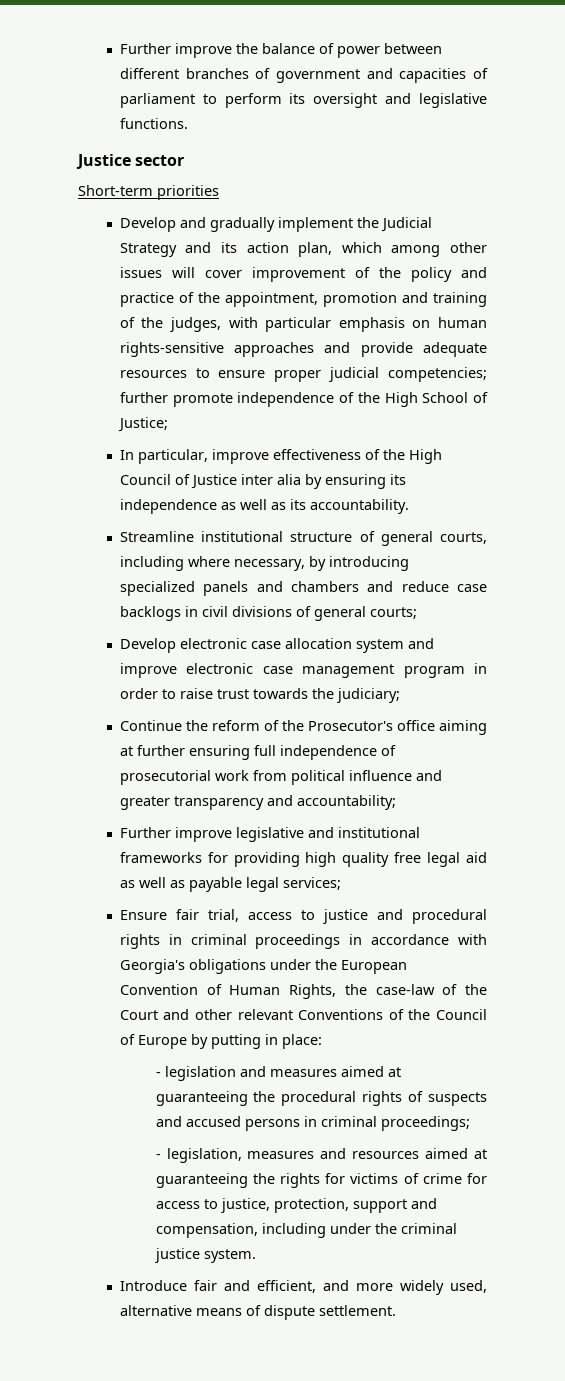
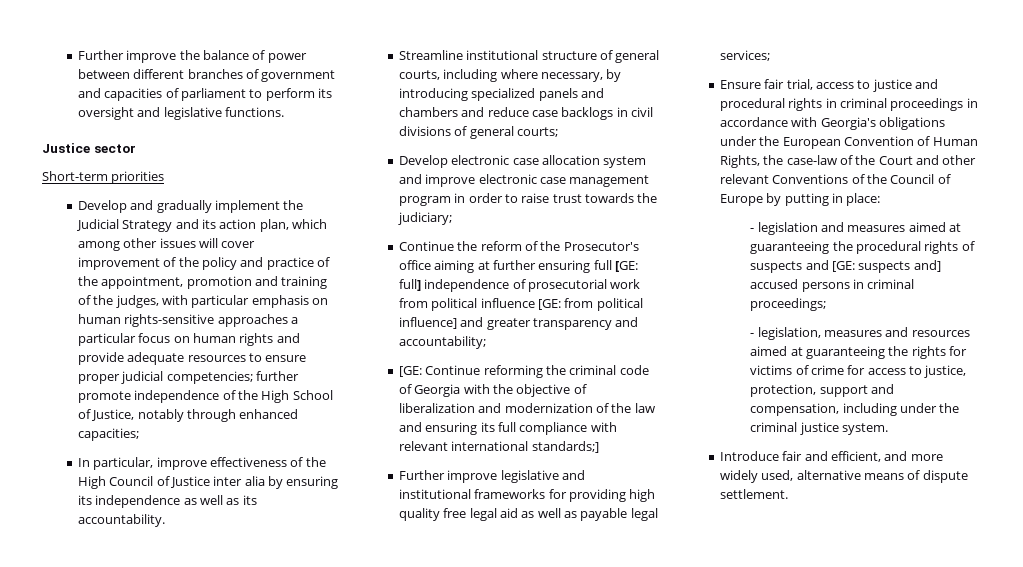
- Develop and gradually implement the Judicial Strategy and its action plan, which among other issues will cover improvement of the policy and practice of the appointment, promotion and training of the judges, with particular emphasis on human rights-sensitive approaches and provide adequate resources to ensure proper judicial competencies; further promote independence of the High School of Justice;
+ Develop and gradually implement the Judicial Strategy and its action plan, which among other issues will cover improvement of the policy and practice of the appointment, promotion and training of the judges, with particular emphasis on human rights-sensitive approaches a particular focus on human rights and provide adequate resources to ensure proper judicial competencies; further promote independence of the High School of Justice, notably through enhanced capacities;
- Continue the reform of the Prosecutor's office aiming at further ensuring full independence of prosecutorial work from political influence and greater transparency and accountability;
+ Continue the reform of the Prosecutor's office aiming at further ensuring full [GE: full] independence of prosecutorial work from political influence [GE: from political influence] and greater transparency and accountability;
+ [GE: Continue reforming the criminal code of Georgia with the objective of liberalization and modernization of the law and ensuring its full compliance with relevant international standards;]
- - legislation and measures aimed at guaranteeing the procedural rights of suspects and accused persons in criminal proceedings;
+ - legislation and measures aimed at guaranteeing the procedural rights of suspects and [GE: suspects and] accused persons in criminal proceedings;

